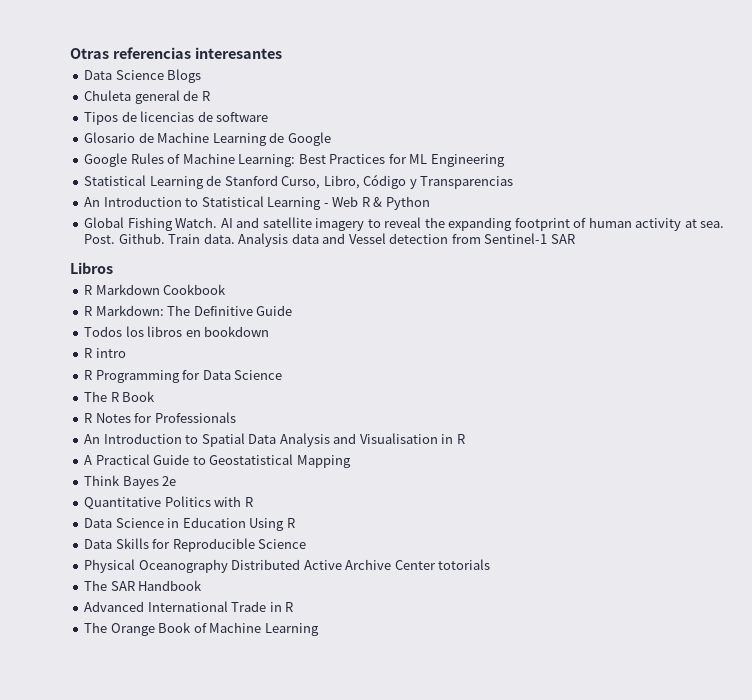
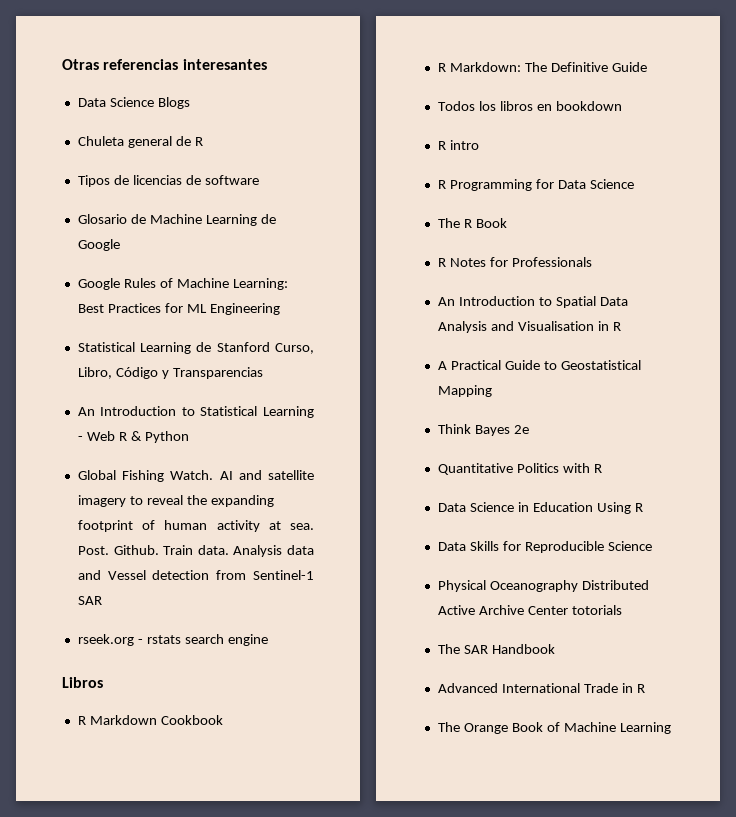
+ rseek.org - rstats search engine

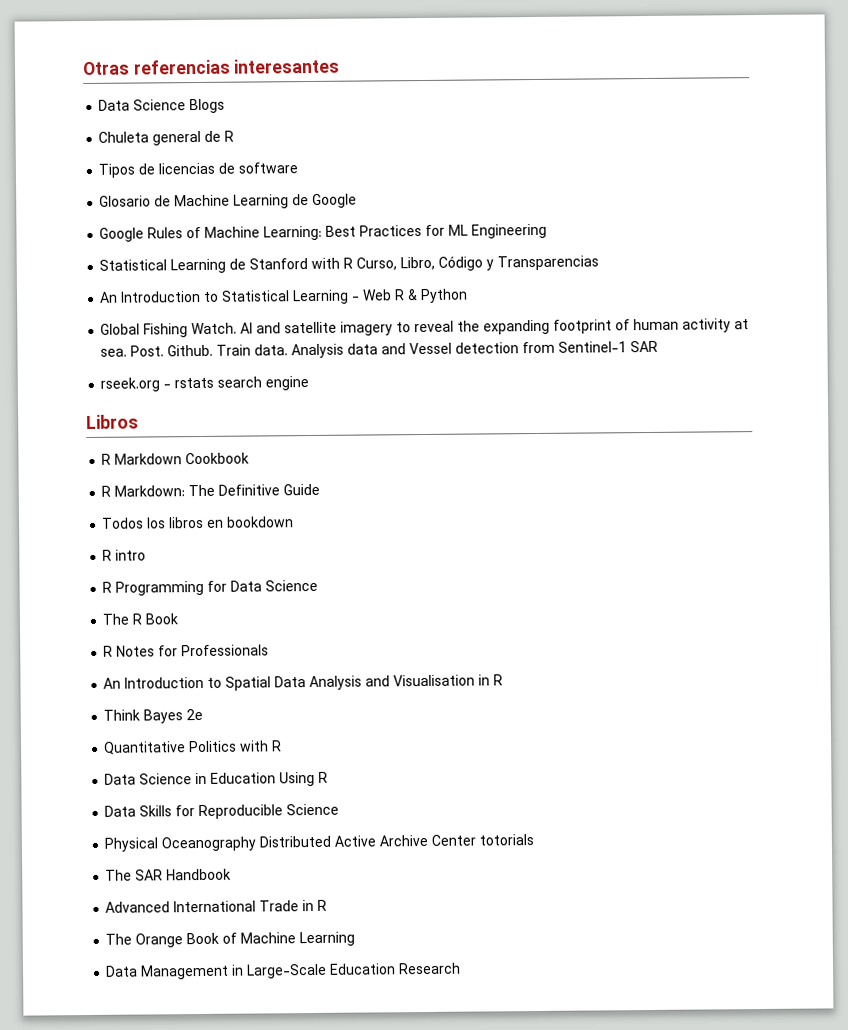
- Statistical Learning de Stanford Curso, Libro, Código y Transparencias
+ Statistical Learning de Stanford with R Curso, Libro, Código y Transparencias
- A Practical Guide to Geostatistical Mapping
+ Data Management in Large-Scale Education Research

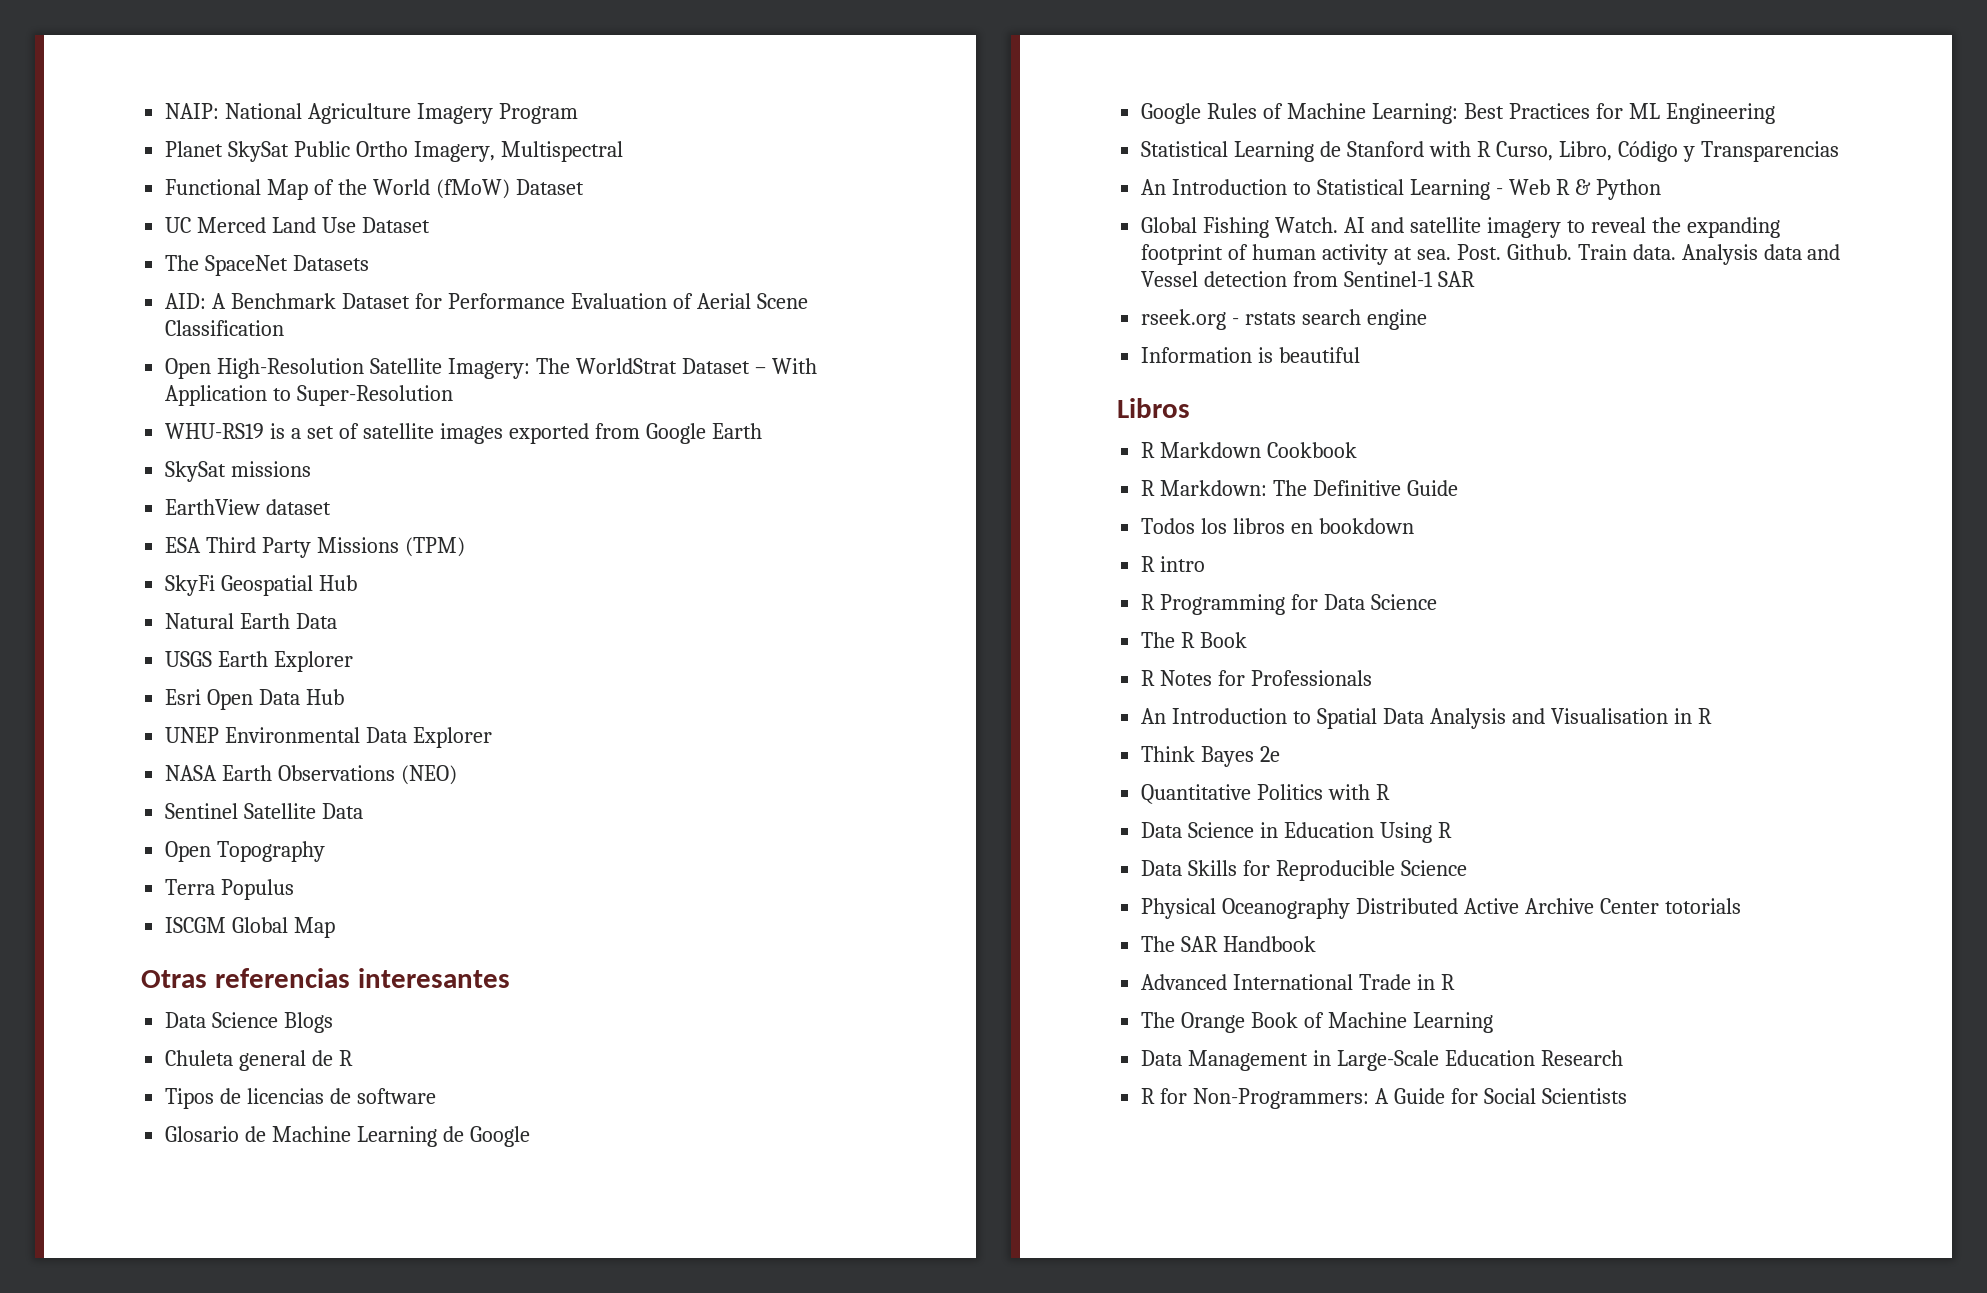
+ NAIP: National Agriculture Imagery Program
+ Planet SkySat Public Ortho Imagery, Multispectral
+ Functional Map of the World (fMoW) Dataset
+ UC Merced Land Use Dataset
+ The SpaceNet Datasets
+ AID: A Benchmark Dataset for Performance Evaluation of Aerial Scene Classification
+ Open High-Resolution Satellite Imagery: The WorldStrat Dataset – With Application to Super-Resolution
+ WHU-RS19 is a set of satellite images exported from Google Earth
+ SkySat missions
+ EarthView dataset
+ ESA Third Party Missions (TPM)
+ SkyFi Geospatial Hub
+ Natural Earth Data
+ USGS Earth Explorer
+ Esri Open Data Hub
+ UNEP Environmental Data Explorer
+ NASA Earth Observations (NEO)
+ Sentinel Satellite Data
+ Open Topography
+ Terra Populus
+ ISCGM Global Map
+ Information is beautiful
+ R for Non-Programmers: A Guide for Social Scientists

